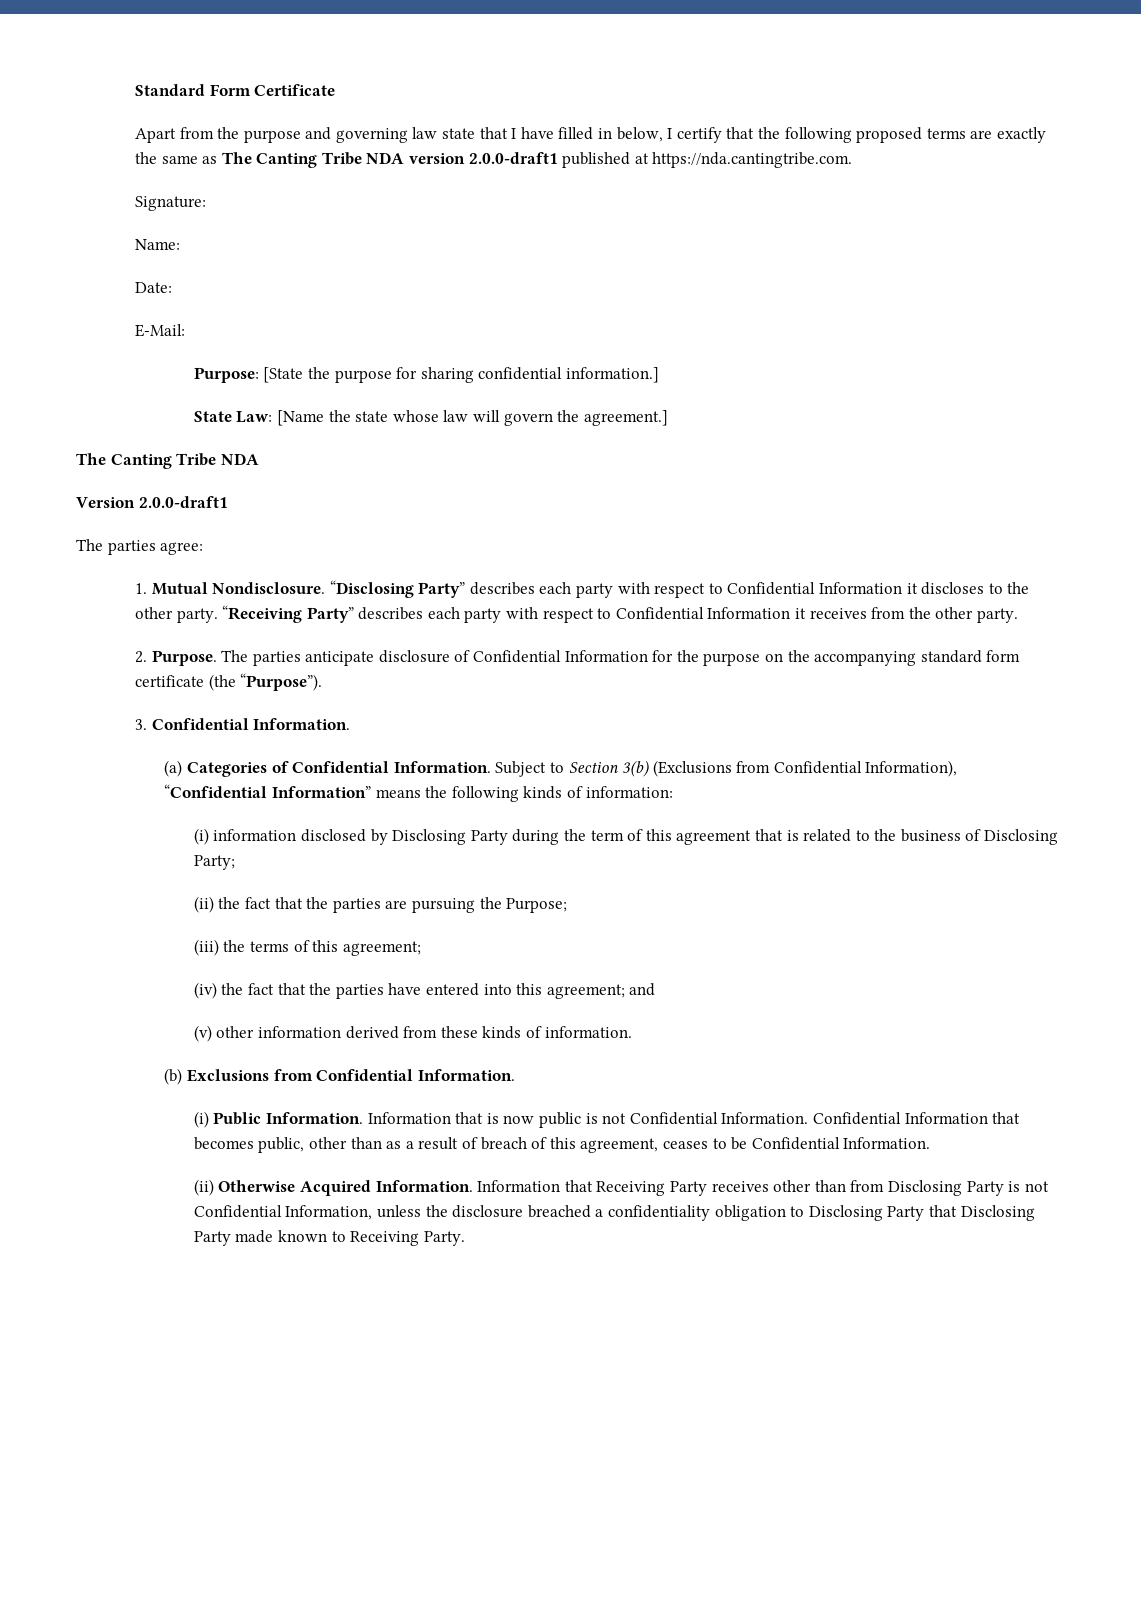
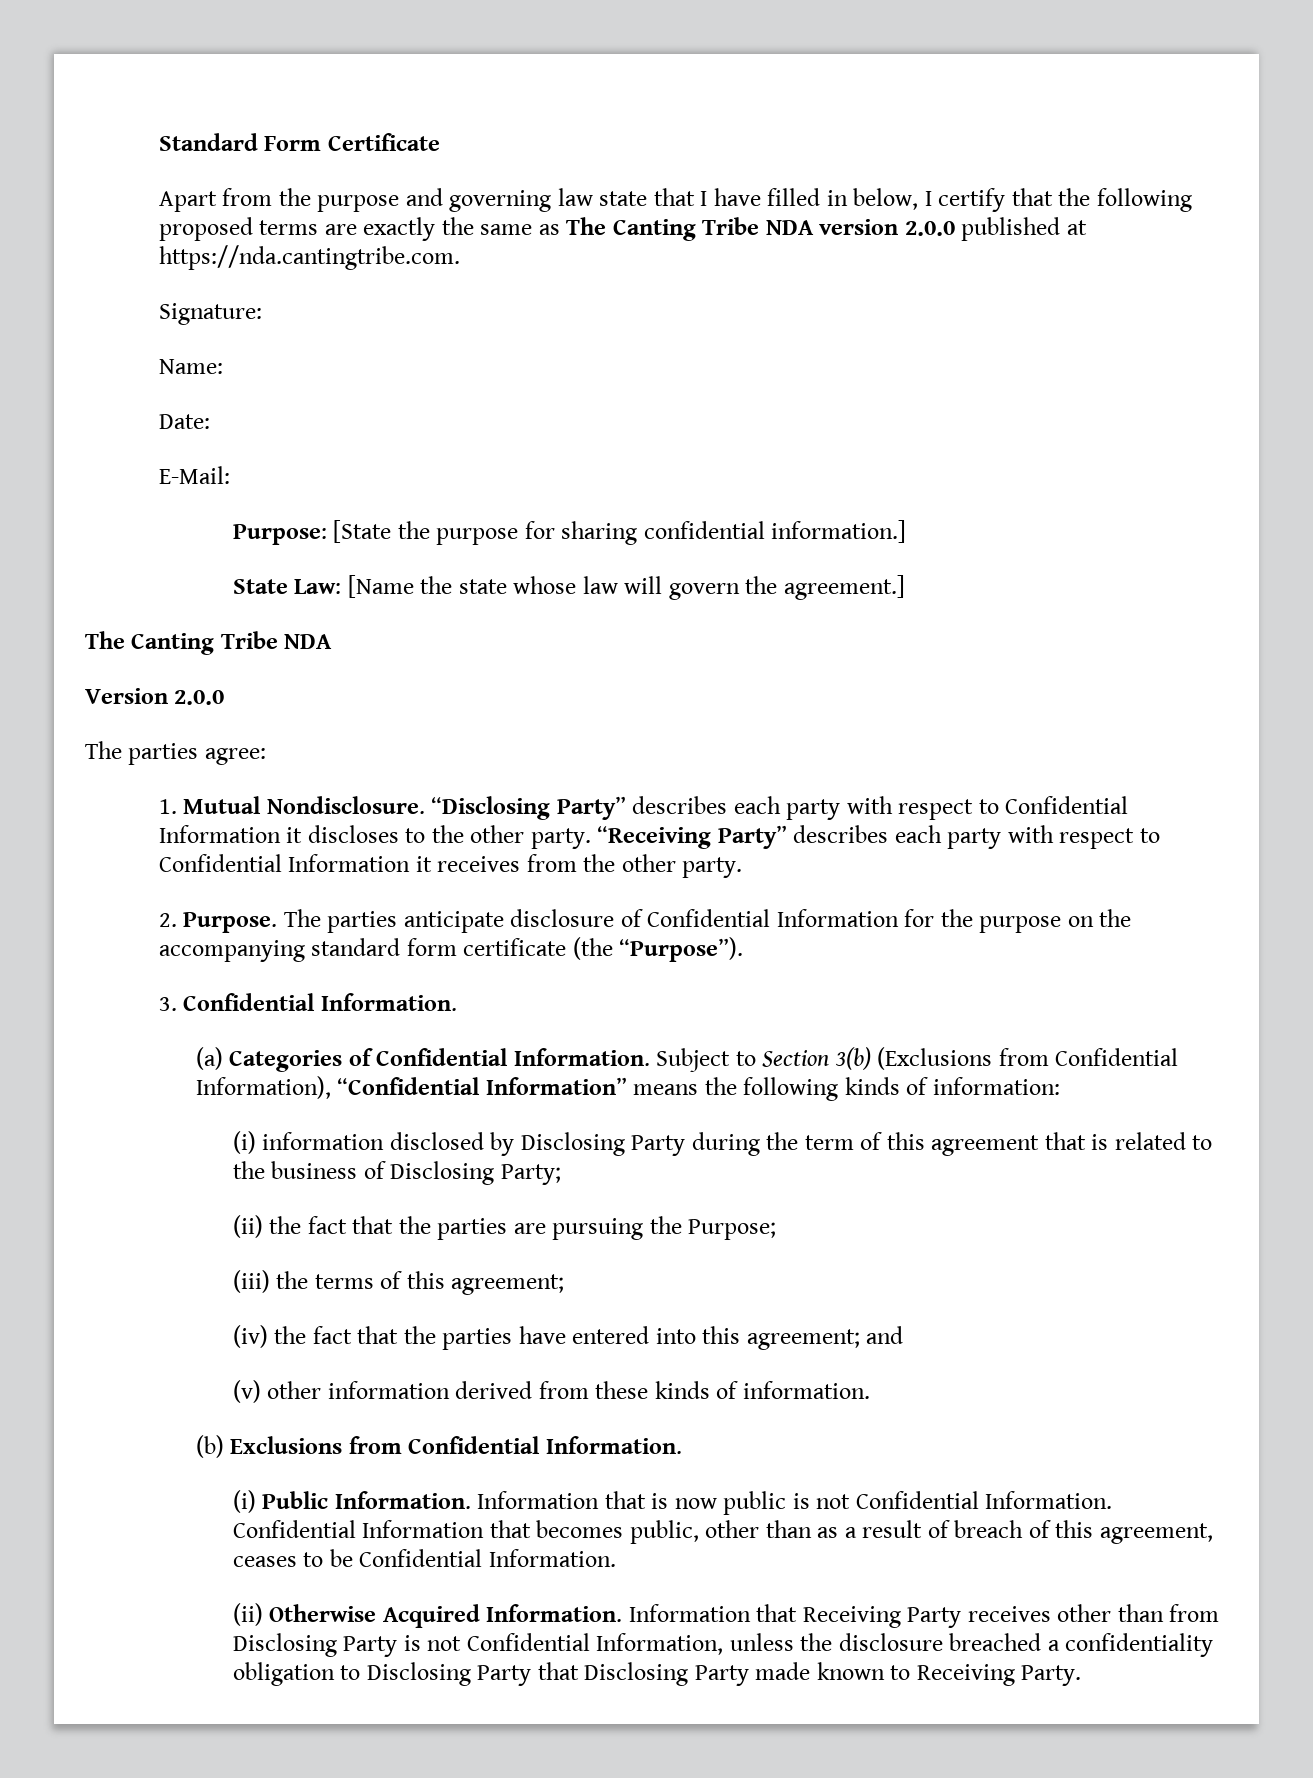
- Apart from the purpose and governing law state that I have filled in below, I certify that the following proposed terms are exactly the same as The Canting Tribe NDA version 2.0.0-draft1 published at https://nda.cantingtribe.com.
+ Apart from the purpose and governing law state that I have filled in below, I certify that the following proposed terms are exactly the same as The Canting Tribe NDA version 2.0.0 published at https://nda.cantingtribe.com.
- Version 2.0.0-draft1
+ Version 2.0.0

